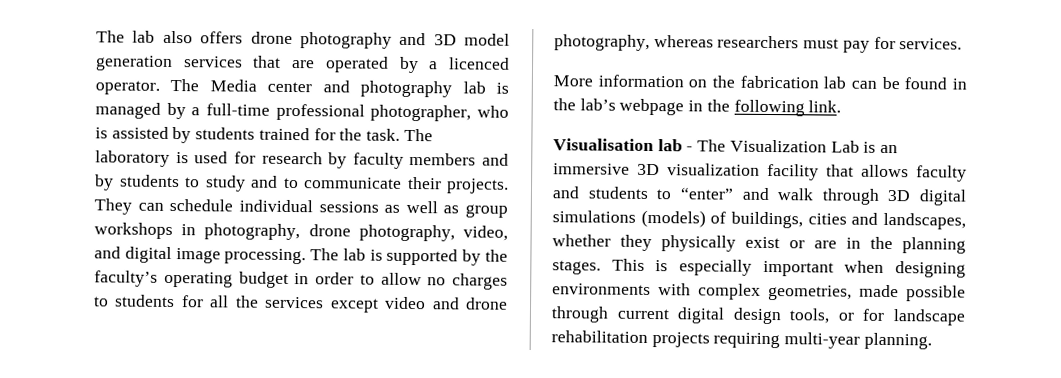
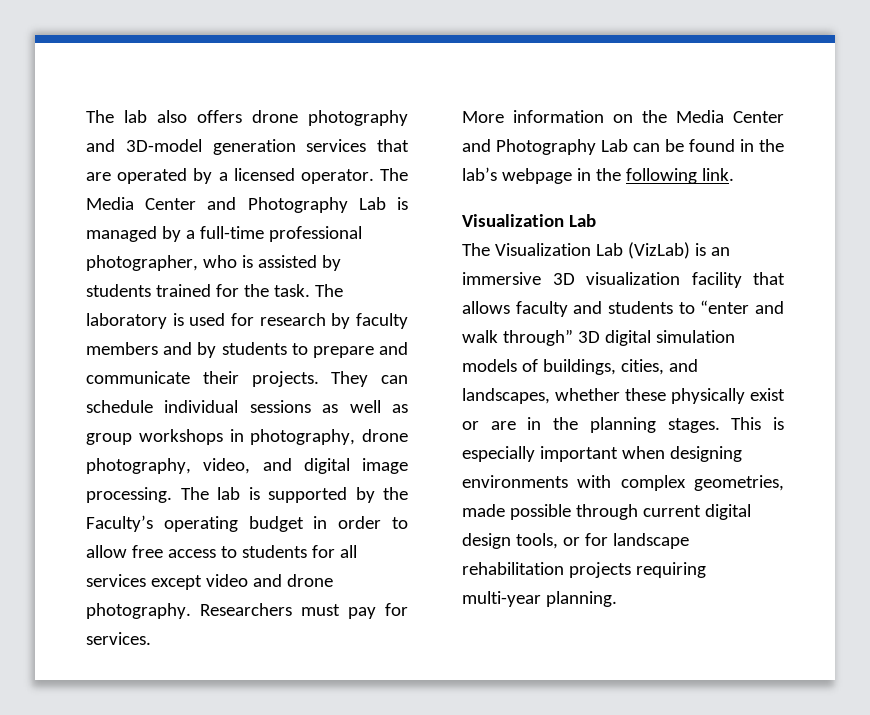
- The lab also offers drone photography and 3D model generation services that are operated by a licenced operator.
+ The lab also offers drone photography and 3D-model generation services that are operated by a licensed operator.
- The Media center and photography lab is managed by a full-time professional photographer, who is assisted by students trained for the task.
+ The Media Center and Photography Lab is managed by a full-time professional photographer, who is assisted by students trained for the task.
- The laboratory is used for research by faculty members and by students to study and to communicate their projects.
+ The laboratory is used for research by faculty members and by students to prepare and communicate their projects.
- The lab is supported by the faculty’s operating budget in order to allow no charges to students for all the services except video and drone photography, whereas researchers must pay for services.
+ The lab is supported by the Faculty’s operating budget in order to allow free access to students for all services except video and drone photography. Researchers must pay for services.
- More information on the fabrication lab can be found in the lab’s webpage in the following link.
- Visualisation lab - The Visualization Lab is an immersive 3D visualization facility that allows faculty and students to “enter” and walk through 3D digital simulations (models) of buildings, cities and landscapes, whether they physically exist or are in the planning stages.
+ More information on the Media Center and Photography Lab can be found in the lab’s webpage in the following link.
+ Visualization Lab
+ The Visualization Lab (VizLab) is an immersive 3D visualization facility that allows faculty and students to “enter and walk through” 3D digital simulation models of buildings, cities, and landscapes, whether these physically exist or are in the planning stages.

